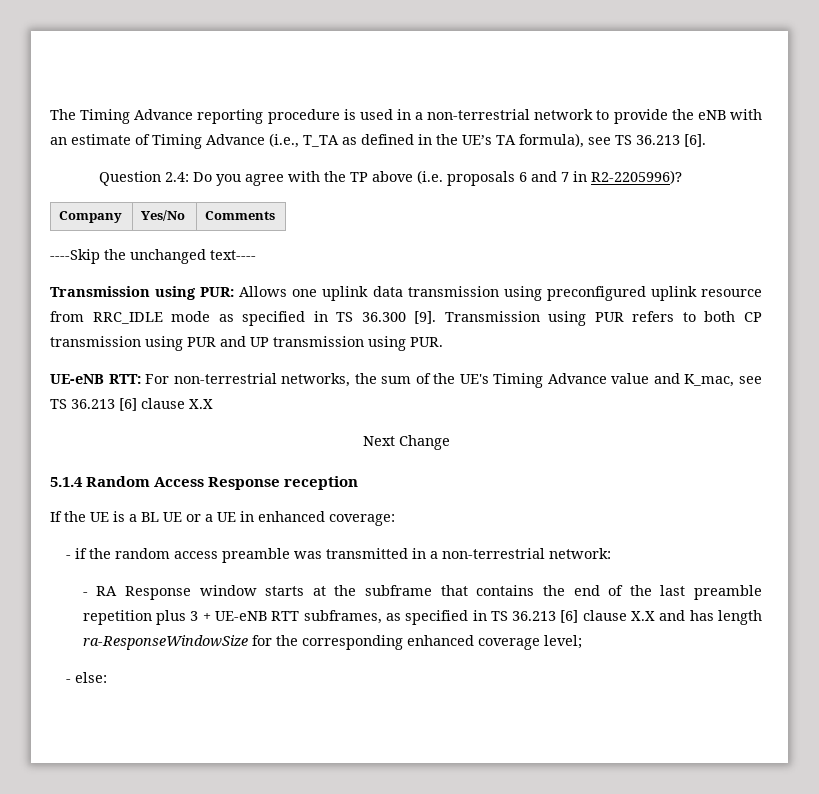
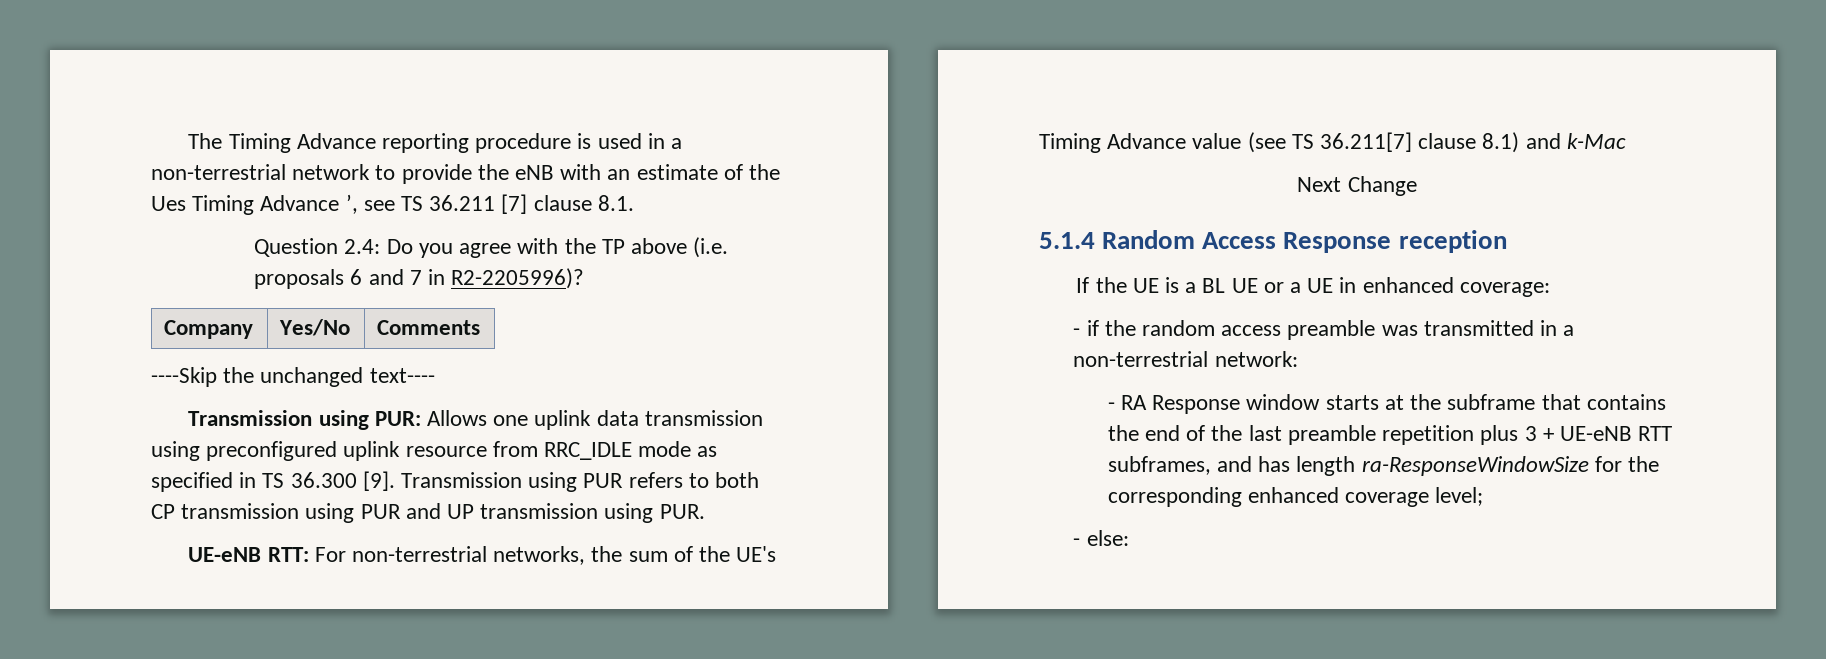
- The Timing Advance reporting procedure is used in a non-terrestrial network to provide the eNB with an estimate of Timing Advance (i.e., T_TA as defined in the UE’s TA formula), see TS 36.213 [6].
+ The Timing Advance reporting procedure is used in a non-terrestrial network to provide the eNB with an estimate of the Ues Timing Advance ’, see TS 36.211 [7] clause 8.1.
- UE-eNB RTT: For non-terrestrial networks, the sum of the UE's Timing Advance value and K_mac, see TS 36.213 [6] clause X.X
+ UE-eNB RTT: For non-terrestrial networks, the sum of the UE's Timing Advance value (see TS 36.211[7] clause 8.1) and k-Mac
- - RA Response window starts at the subframe that contains the end of the last preamble repetition plus 3 + UE-eNB RTT subframes, as specified in TS 36.213 [6] clause X.X and has length ra-ResponseWindowSize for the corresponding enhanced coverage level;
+ - RA Response window starts at the subframe that contains the end of the last preamble repetition plus 3 + UE-eNB RTT subframes, and has length ra-ResponseWindowSize for the corresponding enhanced coverage level;

